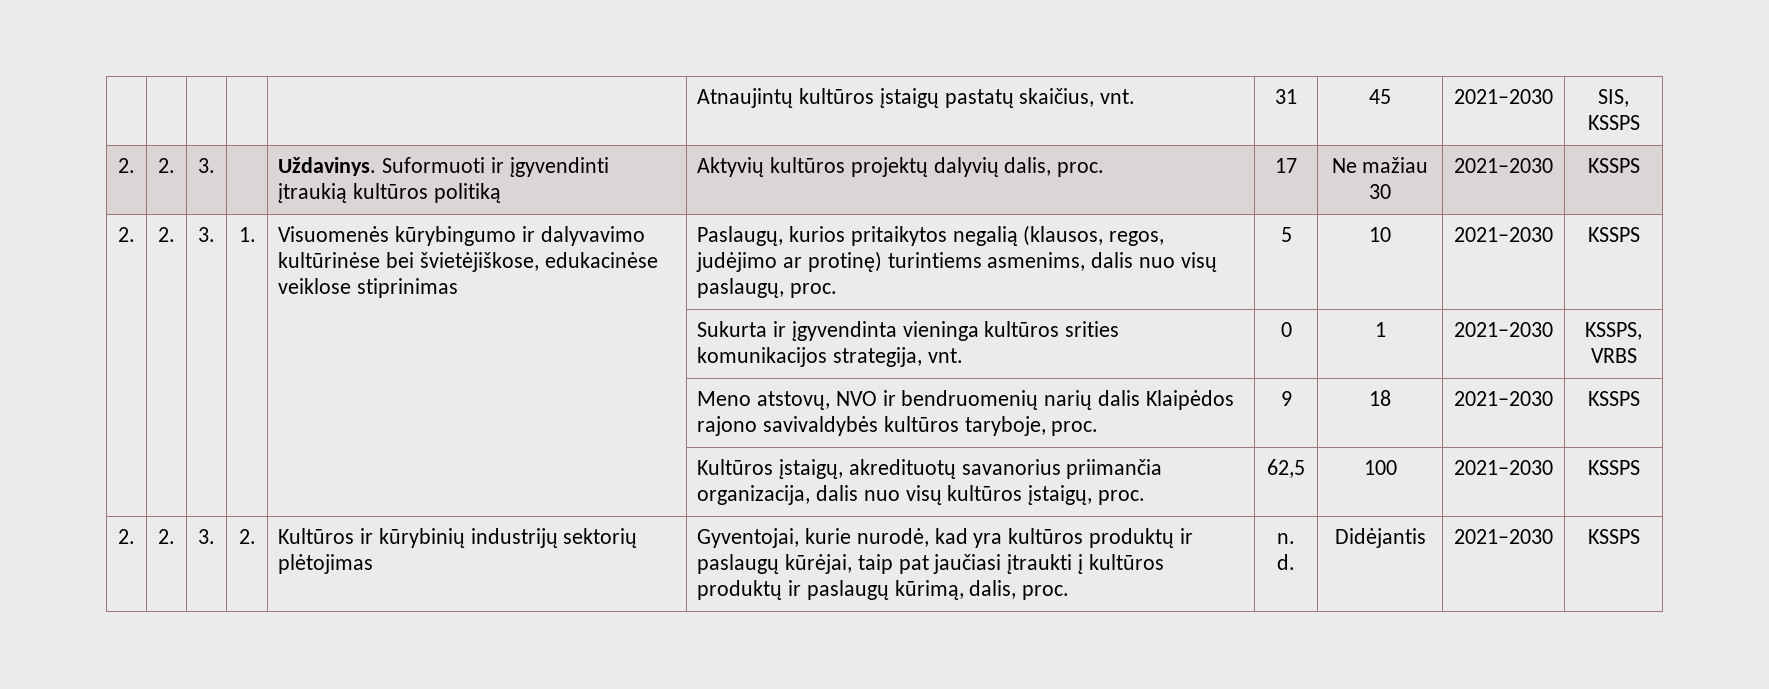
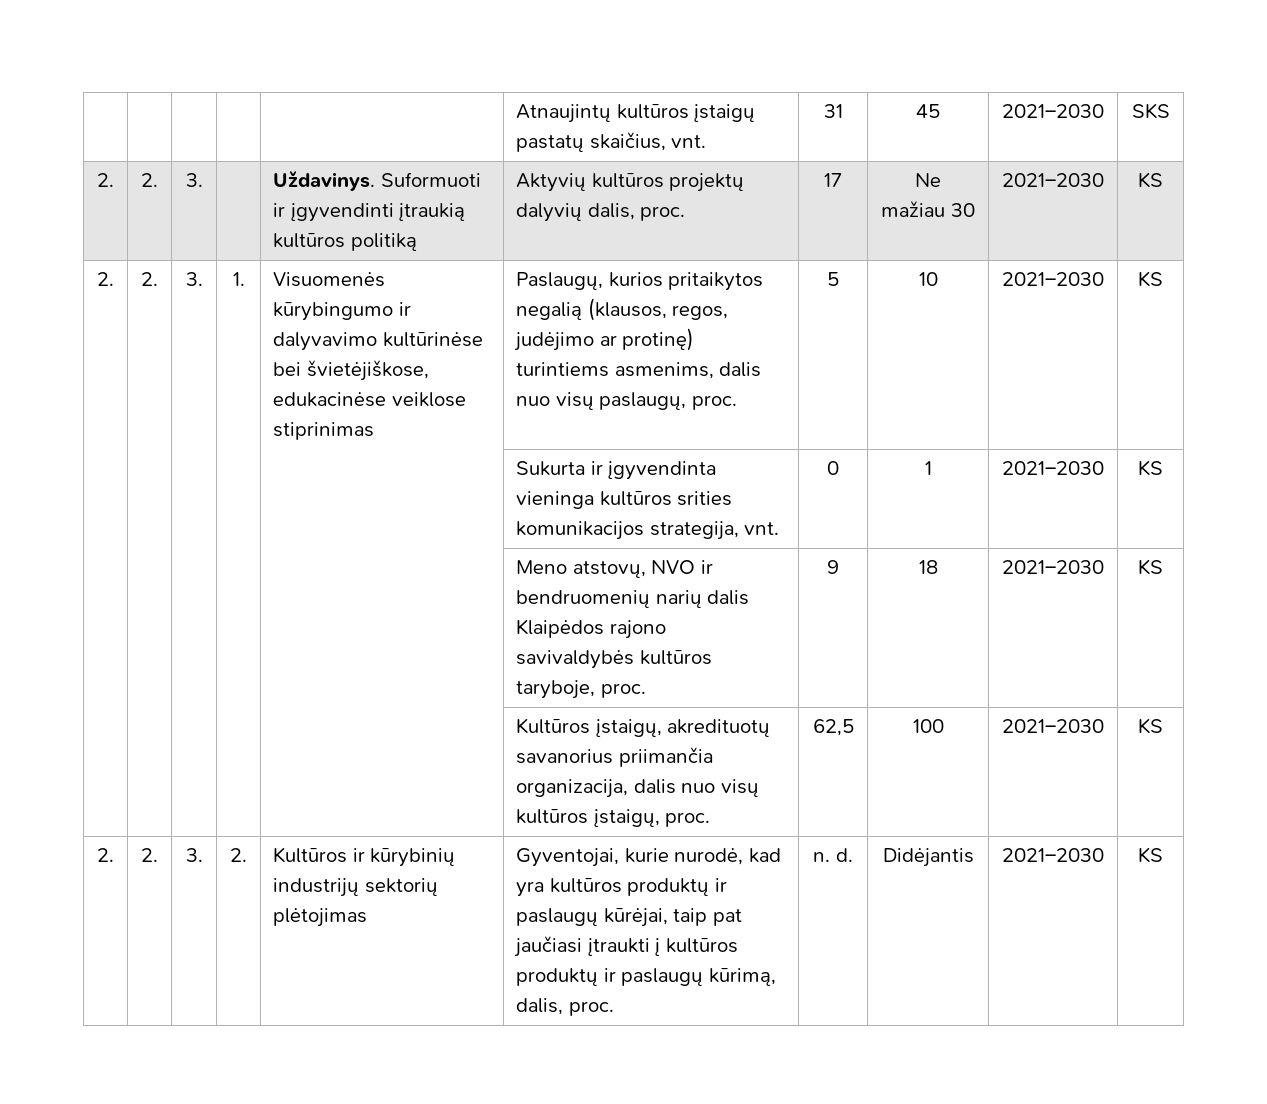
- | | | | | Atnaujintų kultūros įstaigų pastatų skaičius, vnt. | 31 | 45 | 2021–2030 | SIS, KSSPS
+ | | | | | Atnaujintų kultūros įstaigų pastatų skaičius, vnt. | 31 | 45 | 2021–2030 | SKS
- 2. | 2. | 3. | | Uždavinys. Suformuoti ir įgyvendinti įtraukią kultūros politiką | Aktyvių kultūros projektų dalyvių dalis, proc. | 17 | Ne mažiau 30 | 2021–2030 | KSSPS
+ 2. | 2. | 3. | | Uždavinys. Suformuoti ir įgyvendinti įtraukią kultūros politiką | Aktyvių kultūros projektų dalyvių dalis, proc. | 17 | Ne mažiau 30 | 2021–2030 | KS
- 2. | 2. | 3. | 1. | Visuomenės kūrybingumo ir dalyvavimo kultūrinėse bei švietėjiškose, edukacinėse veiklose stiprinimas | Paslaugų, kurios pritaikytos negalią (klausos, regos, judėjimo ar protinę) turintiems asmenims, dalis nuo visų paslaugų, proc. | 5 | 10 | 2021–2030 | KSSPS
+ 2. | 2. | 3. | 1. | Visuomenės kūrybingumo ir dalyvavimo kultūrinėse bei švietėjiškose, edukacinėse veiklose stiprinimas | Paslaugų, kurios pritaikytos negalią (klausos, regos, judėjimo ar protinę) turintiems asmenims, dalis nuo visų paslaugų, proc. | 5 | 10 | 2021–2030 | KS
- | | | | | Sukurta ir įgyvendinta vieninga kultūros srities komunikacijos strategija, vnt. | 0 | 1 | 2021–2030 | KSSPS, VRBS
+ | | | | | Sukurta ir įgyvendinta vieninga kultūros srities komunikacijos strategija, vnt. | 0 | 1 | 2021–2030 | KS
- | | | | | Meno atstovų, NVO ir bendruomenių narių dalis Klaipėdos rajono savivaldybės kultūros taryboje, proc. | 9 | 18 | 2021–2030 | KSSPS
+ | | | | | Meno atstovų, NVO ir bendruomenių narių dalis Klaipėdos rajono savivaldybės kultūros taryboje, proc. | 9 | 18 | 2021–2030 | KS
- | | | | | Kultūros įstaigų, akredituotų savanorius priimančia organizacija, dalis nuo visų kultūros įstaigų, proc. | 62,5 | 100 | 2021–2030 | KSSPS
+ | | | | | Kultūros įstaigų, akredituotų savanorius priimančia organizacija, dalis nuo visų kultūros įstaigų, proc. | 62,5 | 100 | 2021–2030 | KS
- 2. | 2. | 3. | 2. | Kultūros ir kūrybinių industrijų sektorių plėtojimas | Gyventojai, kurie nurodė, kad yra kultūros produktų ir paslaugų kūrėjai, taip pat jaučiasi įtraukti į kultūros produktų ir paslaugų kūrimą, dalis, proc. | n. d. | Didėjantis | 2021–2030 | KSSPS
+ 2. | 2. | 3. | 2. | Kultūros ir kūrybinių industrijų sektorių plėtojimas | Gyventojai, kurie nurodė, kad yra kultūros produktų ir paslaugų kūrėjai, taip pat jaučiasi įtraukti į kultūros produktų ir paslaugų kūrimą, dalis, proc. | n. d. | Didėjantis | 2021–2030 | KS

